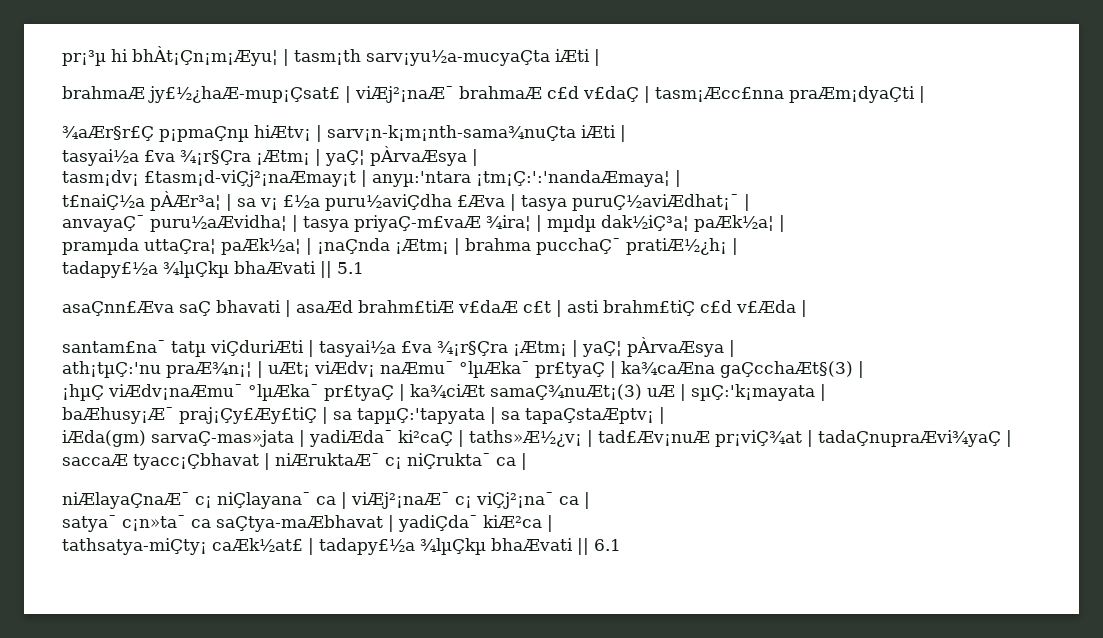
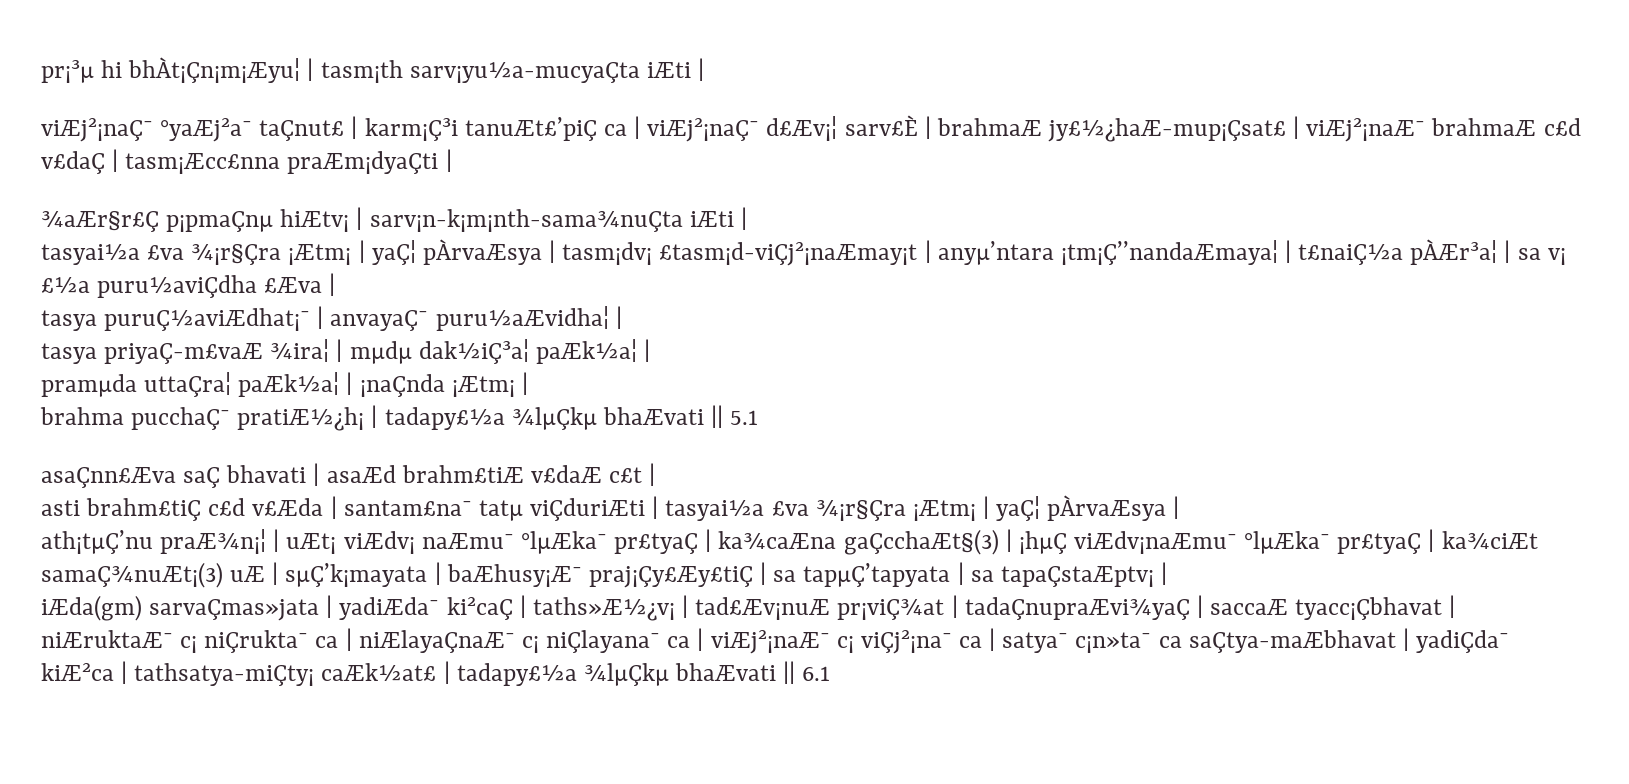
- brahmaÆ jy£½¿haÆ-mup¡Çsat£ | viÆj²¡naÆ¯ brahmaÆ c£d v£daÇ | tasm¡Æcc£nna praÆm¡dyaÇti |
+ viÆj²¡naÇ¯ °yaÆj²a¯ taÇnut£ | karm¡Ç³i tanuÆt£’piÇ ca | viÆj²¡naÇ¯ d£Æv¡¦ sarv£È | brahmaÆ jy£½¿haÆ-mup¡Çsat£ | viÆj²¡naÆ¯ brahmaÆ c£d v£daÇ | tasm¡Æcc£nna praÆm¡dyaÇti |
  ¾aÆr§r£Ç p¡pmaÇnµ hiÆtv¡ | sarv¡n-k¡m¡nth-sama¾nuÇta iÆti |
- tasyai½a £va ¾¡r§Çra ¡Ætm¡ | yaÇ¦ pÀrvaÆsya |
- tasm¡dv¡ £tasm¡d-viÇj²¡naÆmay¡t | anyµ:'ntara ¡tm¡Ç:':'nandaÆmaya¦ |
- t£naiÇ½a pÀÆr³a¦ | sa v¡ £½a puru½aviÇdha £Æva | tasya puruÇ½aviÆdhat¡¯ |
- anvayaÇ¯ puru½aÆvidha¦ | tasya priyaÇ-m£vaÆ ¾ira¦ | mµdµ dak½iÇ³a¦ paÆk½a¦ |
+ tasyai½a £va ¾¡r§Çra ¡Ætm¡ | yaÇ¦ pÀrvaÆsya | tasm¡dv¡ £tasm¡d-viÇj²¡naÆmay¡t | anyµ’ntara ¡tm¡Ç’’nandaÆmaya¦ | t£naiÇ½a pÀÆr³a¦ | sa v¡ £½a puru½aviÇdha £Æva |
+ tasya puruÇ½aviÆdhat¡¯ | anvayaÇ¯ puru½aÆvidha¦ |
+ tasya priyaÇ-m£vaÆ ¾ira¦ | mµdµ dak½iÇ³a¦ paÆk½a¦ |
- pramµda uttaÇra¦ paÆk½a¦ | ¡naÇnda ¡Ætm¡ | brahma pucchaÇ¯ pratiÆ½¿h¡ |
- tadapy£½a ¾lµÇkµ bhaÆvati || 5.1
+ pramµda uttaÇra¦ paÆk½a¦ | ¡naÇnda ¡Ætm¡ |
+ brahma pucchaÇ¯ pratiÆ½¿h¡ | tadapy£½a ¾lµÇkµ bhaÆvati || 5.1
- asaÇnn£Æva saÇ bhavati | asaÆd brahm£tiÆ v£daÆ c£t | asti brahm£tiÇ c£d v£Æda |
- santam£na¯ tatµ viÇduriÆti | tasyai½a £va ¾¡r§Çra ¡Ætm¡ | yaÇ¦ pÀrvaÆsya |
+ asaÇnn£Æva saÇ bhavati | asaÆd brahm£tiÆ v£daÆ c£t |
+ asti brahm£tiÇ c£d v£Æda | santam£na¯ tatµ viÇduriÆti | tasyai½a £va ¾¡r§Çra ¡Ætm¡ | yaÇ¦ pÀrvaÆsya |
- ath¡tµÇ:'nu praÆ¾n¡¦ | uÆt¡ viÆdv¡ naÆmu¯ °lµÆka¯ pr£tyaÇ | ka¾caÆna gaÇcchaÆt§(3) |
- ¡hµÇ viÆdv¡naÆmu¯ °lµÆka¯ pr£tyaÇ | ka¾ciÆt samaÇ¾nuÆt¡(3) uÆ | sµÇ:'k¡mayata |
- baÆhusy¡Æ¯ praj¡Çy£Æy£tiÇ | sa tapµÇ:'tapyata | sa tapaÇstaÆptv¡ |
+ ath¡tµÇ’nu praÆ¾n¡¦ | uÆt¡ viÆdv¡ naÆmu¯ °lµÆka¯ pr£tyaÇ | ka¾caÆna gaÇcchaÆt§(3) | ¡hµÇ viÆdv¡naÆmu¯ °lµÆka¯ pr£tyaÇ | ka¾ciÆt samaÇ¾nuÆt¡(3) uÆ | sµÇ’k¡mayata | baÆhusy¡Æ¯ praj¡Çy£Æy£tiÇ | sa tapµÇ’tapyata | sa tapaÇstaÆptv¡ |
- iÆda(gm) sarvaÇ-mas»jata | yadiÆda¯ ki²caÇ | taths»Æ½¿v¡ | tad£Æv¡nuÆ pr¡viÇ¾at | tadaÇnupraÆvi¾yaÇ | saccaÆ tyacc¡Çbhavat | niÆruktaÆ¯ c¡ niÇrukta¯ ca |
- niÆlayaÇnaÆ¯ c¡ niÇlayana¯ ca | viÆj²¡naÆ¯ c¡ viÇj²¡na¯ ca |
- satya¯ c¡n»ta¯ ca saÇtya-maÆbhavat | yadiÇda¯ kiÆ²ca |
- tathsatya-miÇty¡ caÆk½at£ | tadapy£½a ¾lµÇkµ bhaÆvati || 6.1
+ iÆda(gm) sarvaÇmas»jata | yadiÆda¯ ki²caÇ | taths»Æ½¿v¡ | tad£Æv¡nuÆ pr¡viÇ¾at | tadaÇnupraÆvi¾yaÇ | saccaÆ tyacc¡Çbhavat | niÆruktaÆ¯ c¡ niÇrukta¯ ca | niÆlayaÇnaÆ¯ c¡ niÇlayana¯ ca | viÆj²¡naÆ¯ c¡ viÇj²¡na¯ ca | satya¯ c¡n»ta¯ ca saÇtya-maÆbhavat | yadiÇda¯ kiÆ²ca | tathsatya-miÇty¡ caÆk½at£ | tadapy£½a ¾lµÇkµ bhaÆvati || 6.1

